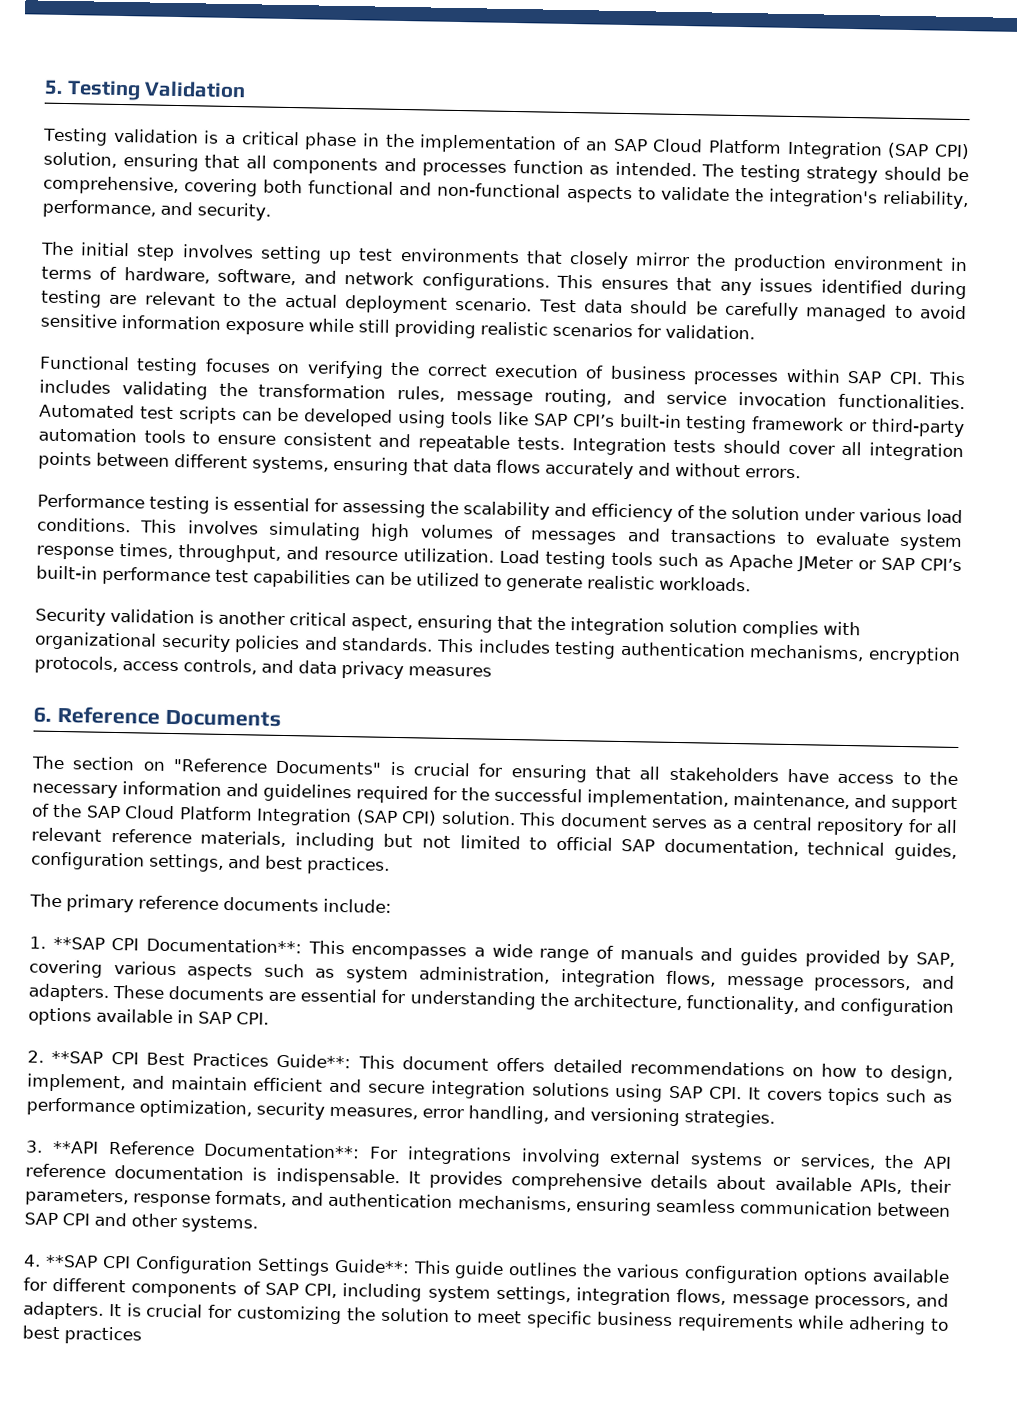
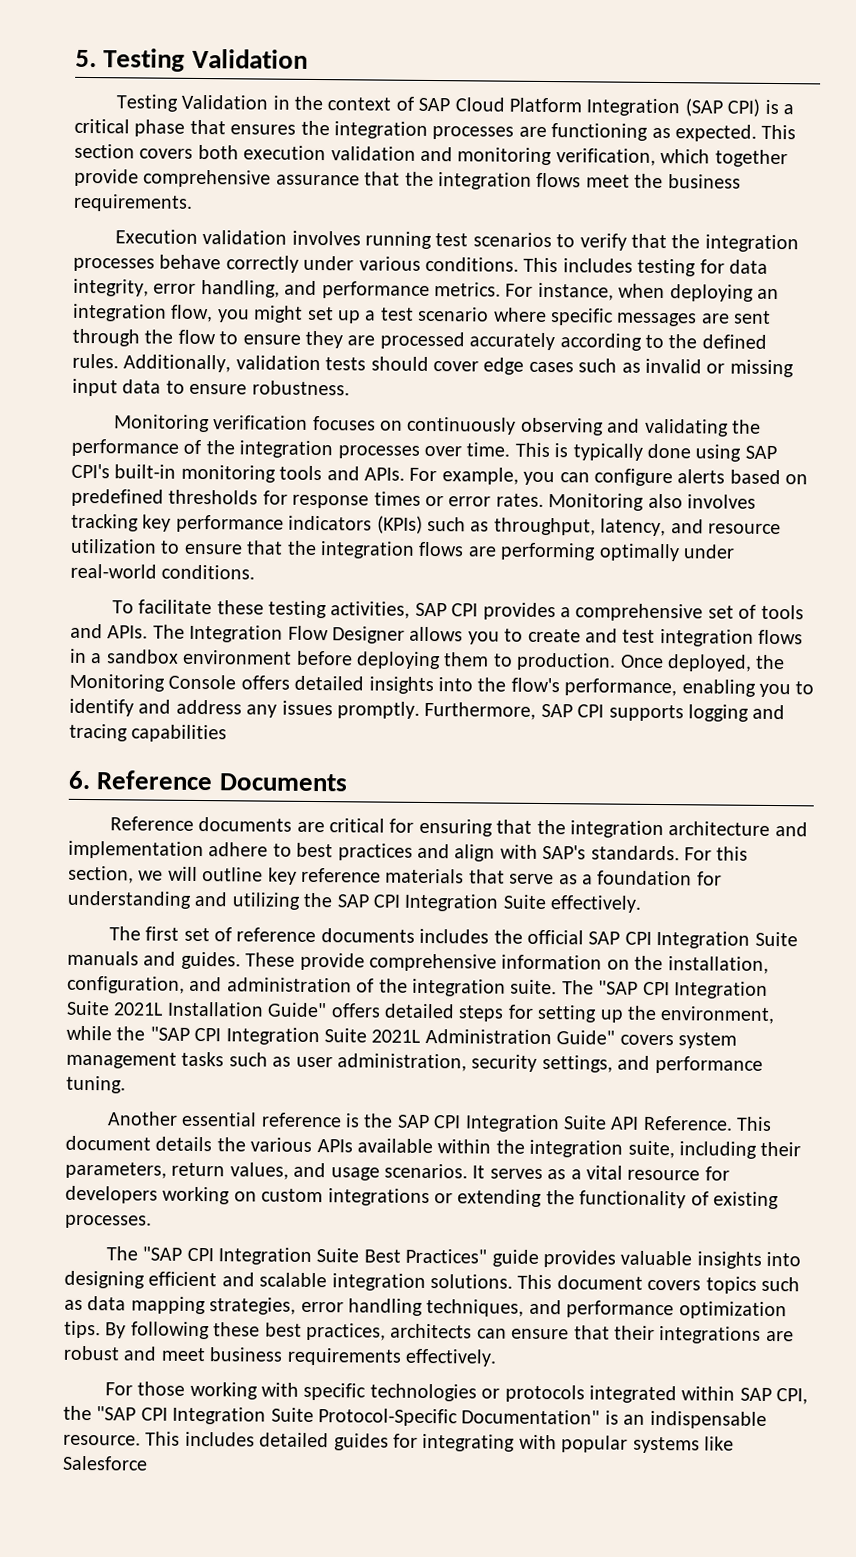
- Testing validation is a critical phase in the implementation of an SAP Cloud Platform Integration (SAP CPI) solution, ensuring that all components and processes function as intended. The testing strategy should be comprehensive, covering both functional and non-functional aspects to validate the integration's reliability, performance, and security.
- The initial step involves setting up test environments that closely mirror the production environment in terms of hardware, software, and network configurations. This ensures that any issues identified during testing are relevant to the actual deployment scenario. Test data should be carefully managed to avoid sensitive information exposure while still providing realistic scenarios for validation.
- Functional testing focuses on verifying the correct execution of business processes within SAP CPI. This includes validating the transformation rules, message routing, and service invocation functionalities. Automated test scripts can be developed using tools like SAP CPI’s built-in testing framework or third-party automation tools to ensure consistent and repeatable tests. Integration tests should cover all integration points between different systems, ensuring that data flows accurately and without errors.
- Performance testing is essential for assessing the scalability and efficiency of the solution under various load conditions. This involves simulating high volumes of messages and transactions to evaluate system response times, throughput, and resource utilization. Load testing tools such as Apache JMeter or SAP CPI’s built-in performance test capabilities can be utilized to generate realistic workloads.
- Security validation is another critical aspect, ensuring that the integration solution complies with organizational security policies and standards. This includes testing authentication mechanisms, encryption protocols, access controls, and data privacy measures
+ Testing Validation in the context of SAP Cloud Platform Integration (SAP CPI) is a critical phase that ensures the integration processes are functioning as expected. This section covers both execution validation and monitoring verification, which together provide comprehensive assurance that the integration flows meet the business requirements.
+ Execution validation involves running test scenarios to verify that the integration processes behave correctly under various conditions. This includes testing for data integrity, error handling, and performance metrics. For instance, when deploying an integration flow, you might set up a test scenario where specific messages are sent through the flow to ensure they are processed accurately according to the defined rules. Additionally, validation tests should cover edge cases such as invalid or missing input data to ensure robustness.
+ Monitoring verification focuses on continuously observing and validating the performance of the integration processes over time. This is typically done using SAP CPI's built-in monitoring tools and APIs. For example, you can configure alerts based on predefined thresholds for response times or error rates. Monitoring also involves tracking key performance indicators (KPIs) such as throughput, latency, and resource utilization to ensure that the integration flows are performing optimally under real-world conditions.
+ To facilitate these testing activities, SAP CPI provides a comprehensive set of tools and APIs. The Integration Flow Designer allows you to create and test integration flows in a sandbox environment before deploying them to production. Once deployed, the Monitoring Console offers detailed insights into the flow's performance, enabling you to identify and address any issues promptly. Furthermore, SAP CPI supports logging and tracing capabilities
  6. Reference Documents
- The section on "Reference Documents" is crucial for ensuring that all stakeholders have access to the necessary information and guidelines required for the successful implementation, maintenance, and support of the SAP Cloud Platform Integration (SAP CPI) solution. This document serves as a central repository for all relevant reference materials, including but not limited to official SAP documentation, technical guides, configuration settings, and best practices.
- The primary reference documents include:
- 1. **SAP CPI Documentation**: This encompasses a wide range of manuals and guides provided by SAP, covering various aspects such as system administration, integration flows, message processors, and adapters. These documents are essential for understanding the architecture, functionality, and configuration options available in SAP CPI.
- 2. **SAP CPI Best Practices Guide**: This document offers detailed recommendations on how to design, implement, and maintain efficient and secure integration solutions using SAP CPI. It covers topics such as performance optimization, security measures, error handling, and versioning strategies.
- 3. **API Reference Documentation**: For integrations involving external systems or services, the API reference documentation is indispensable. It provides comprehensive details about available APIs, their parameters, response formats, and authentication mechanisms, ensuring seamless communication between SAP CPI and other systems.
- 4. **SAP CPI Configuration Settings Guide**: This guide outlines the various configuration options available for different components of SAP CPI, including system settings, integration flows, message processors, and adapters. It is crucial for customizing the solution to meet specific business requirements while adhering to best practices
+ Reference documents are critical for ensuring that the integration architecture and implementation adhere to best practices and align with SAP's standards. For this section, we will outline key reference materials that serve as a foundation for understanding and utilizing the SAP CPI Integration Suite effectively.
+ The first set of reference documents includes the official SAP CPI Integration Suite manuals and guides. These provide comprehensive information on the installation, configuration, and administration of the integration suite. The "SAP CPI Integration Suite 2021L Installation Guide" offers detailed steps for setting up the environment, while the "SAP CPI Integration Suite 2021L Administration Guide" covers system management tasks such as user administration, security settings, and performance tuning.
+ Another essential reference is the SAP CPI Integration Suite API Reference. This document details the various APIs available within the integration suite, including their parameters, return values, and usage scenarios. It serves as a vital resource for developers working on custom integrations or extending the functionality of existing processes.
+ The "SAP CPI Integration Suite Best Practices" guide provides valuable insights into designing efficient and scalable integration solutions. This document covers topics such as data mapping strategies, error handling techniques, and performance optimization tips. By following these best practices, architects can ensure that their integrations are robust and meet business requirements effectively.
+ For those working with specific technologies or protocols integrated within SAP CPI, the "SAP CPI Integration Suite Protocol-Specific Documentation" is an indispensable resource. This includes detailed guides for integrating with popular systems like Salesforce

